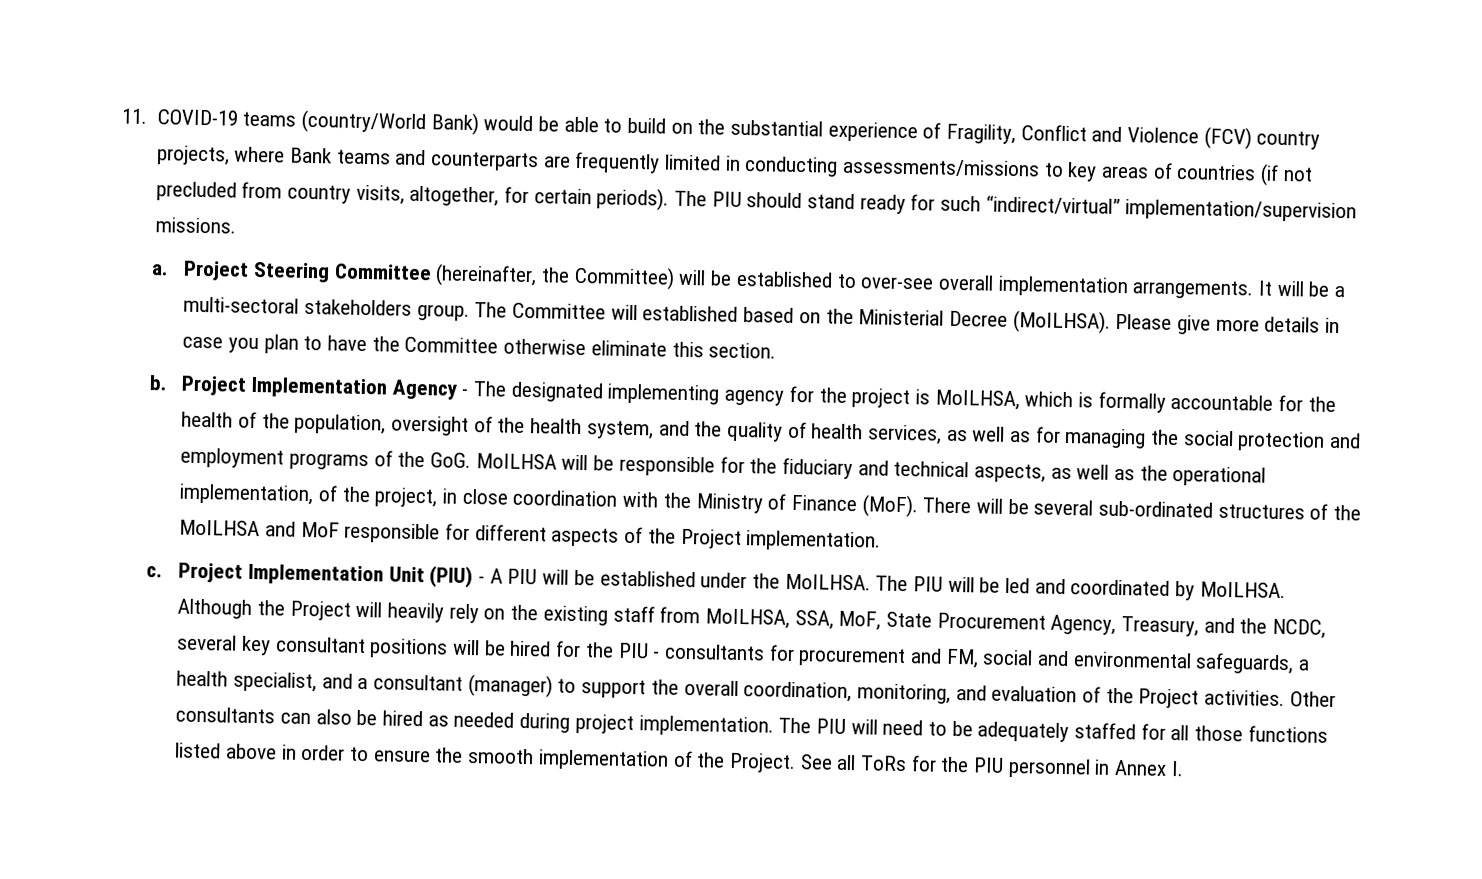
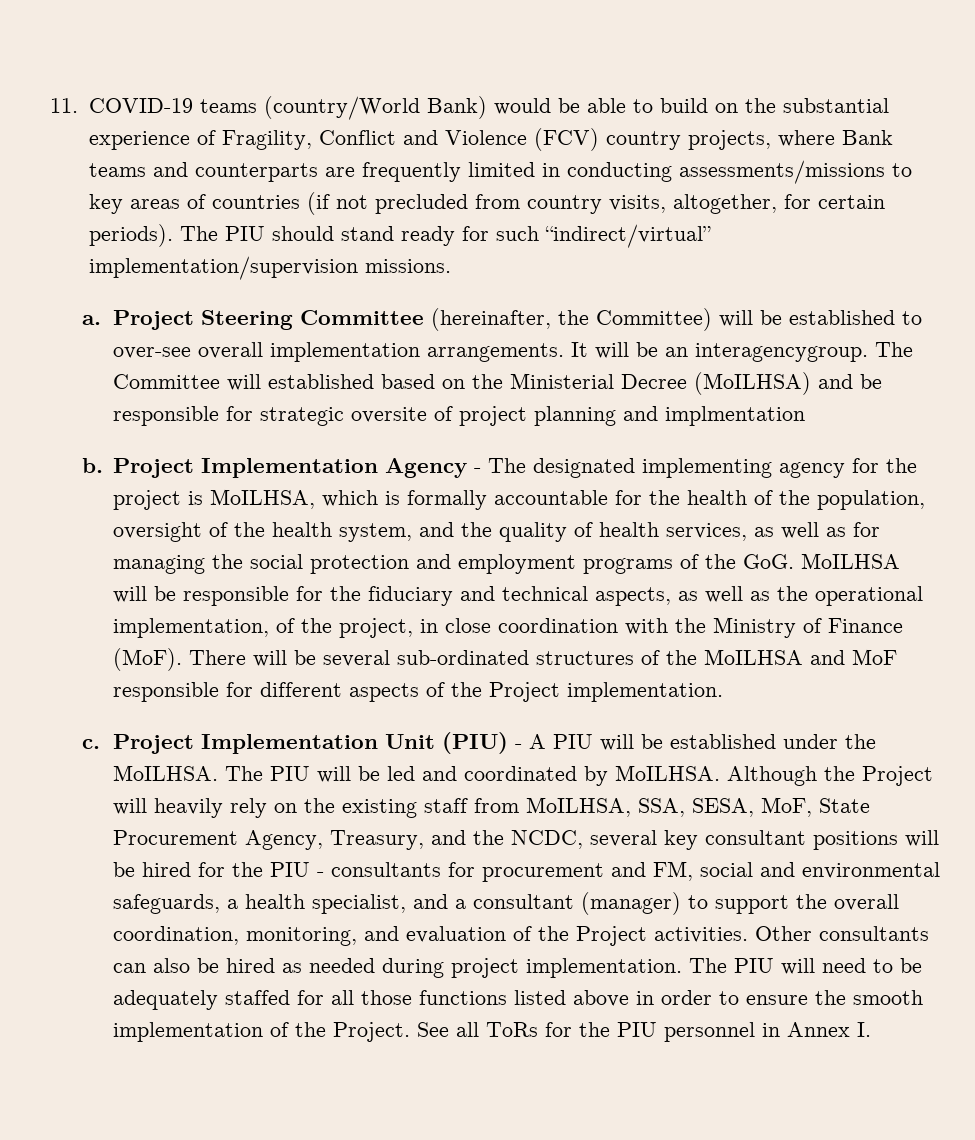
- It will be a multi-sectoral stakeholders group.
+ It will be an interagencygroup.
- The Committee will established based on the Ministerial Decree (MoILHSA). Please give more details in case you plan to have the Committee otherwise eliminate this section.
+ The Committee will established based on the Ministerial Decree (MoILHSA) and be responsible for strategic oversite of project planning and implmentation
- Although the Project will heavily rely on the existing staff from MoILHSA, SSA, MoF, State Procurement Agency, Treasury, and the NCDC, several key consultant positions will be hired for the PIU - consultants for procurement and FM, social and environmental safeguards, a health specialist, and a consultant (manager) to support the overall coordination, monitoring, and evaluation of the Project activities.
+ Although the Project will heavily rely on the existing staff from MoILHSA, SSA, SESA, MoF, State Procurement Agency, Treasury, and the NCDC, several key consultant positions will be hired for the PIU - consultants for procurement and FM, social and environmental safeguards, a health specialist, and a consultant (manager) to support the overall coordination, monitoring, and evaluation of the Project activities.

